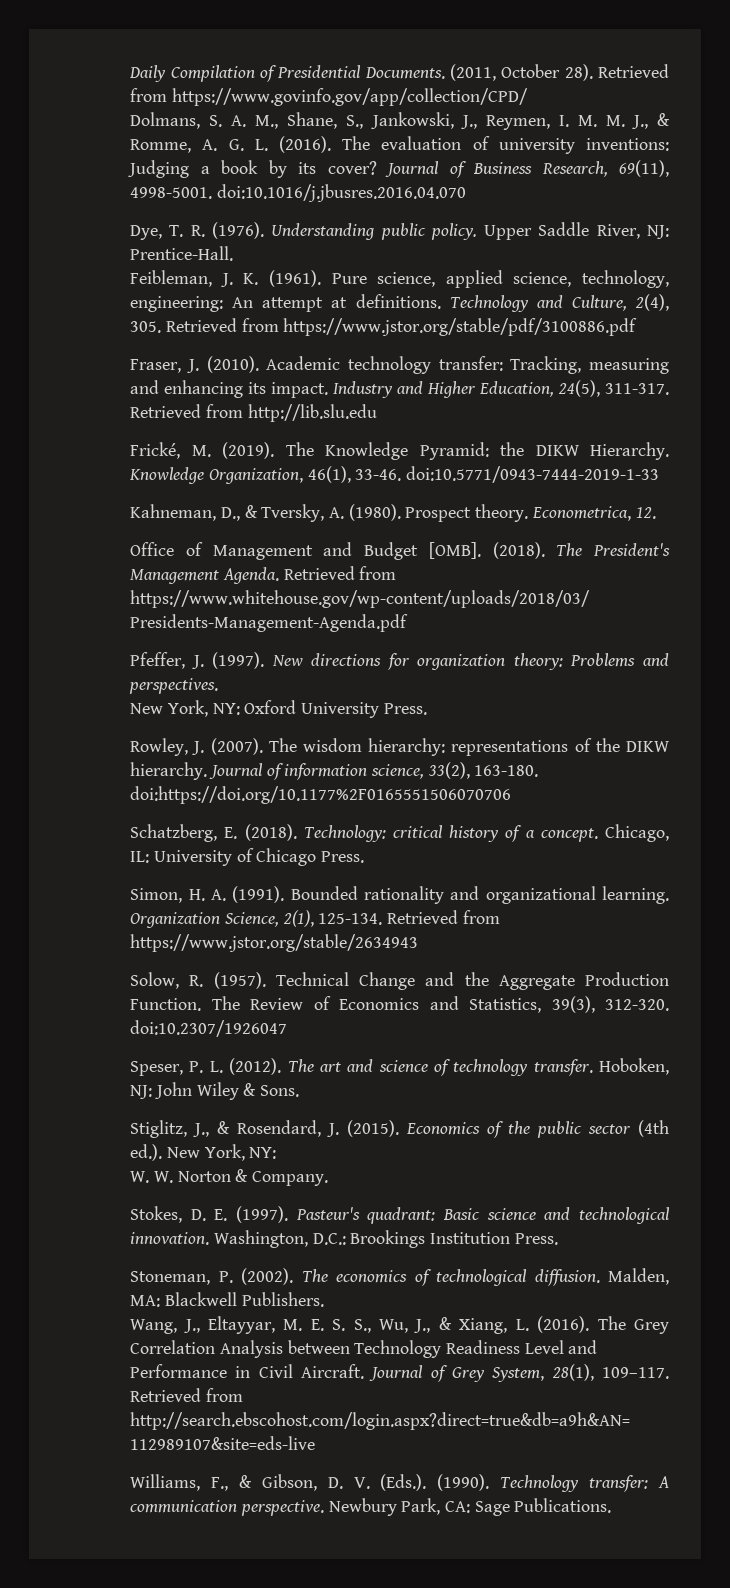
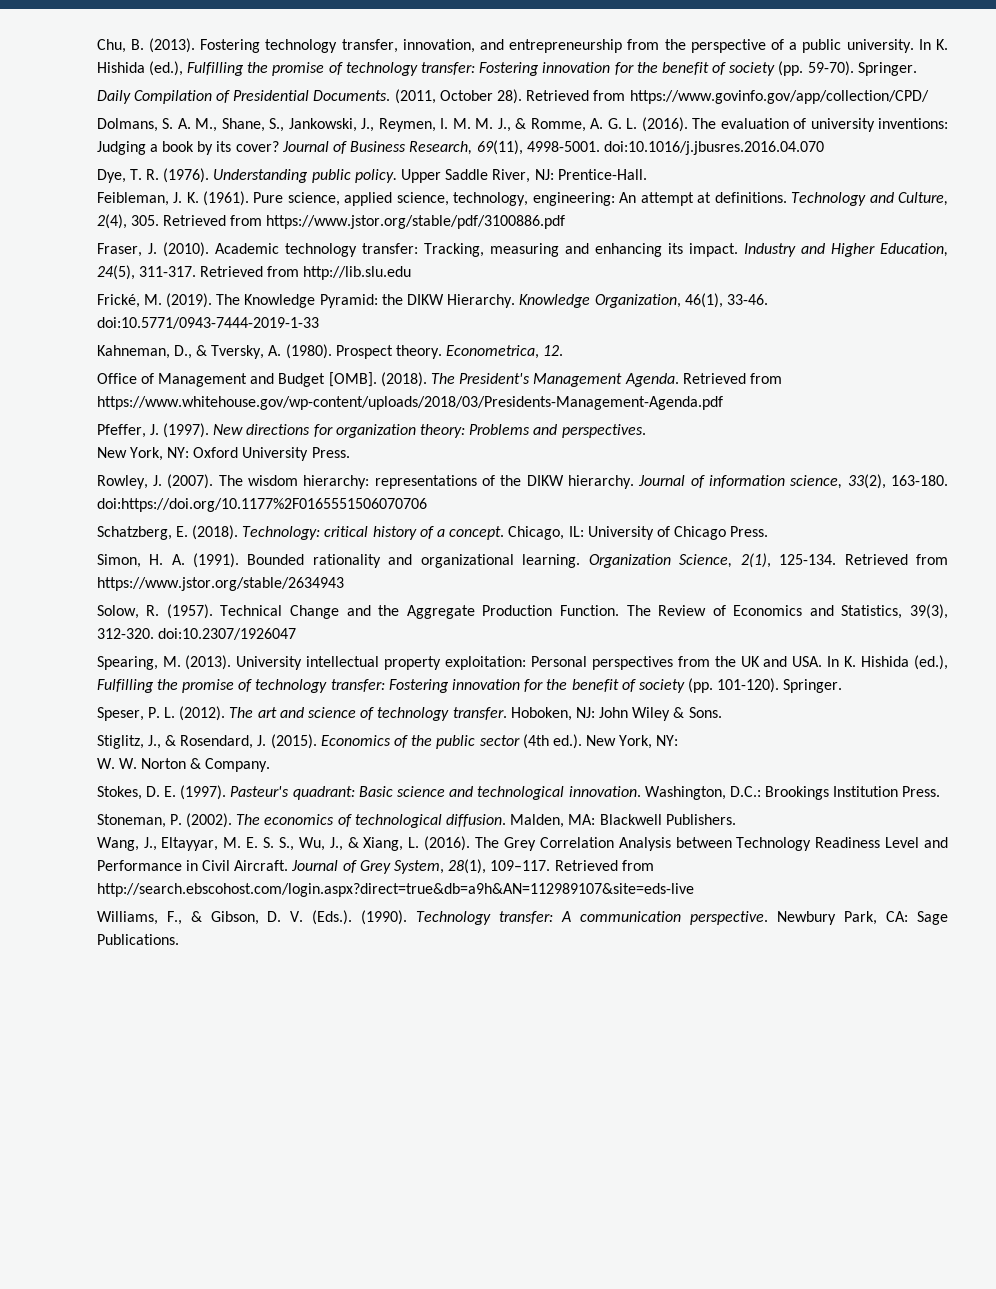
+ Chu, B. (2013). Fostering technology transfer, innovation, and entrepreneurship from the perspective of a public university. In K. Hishida (ed.), Fulfilling the promise of technology transfer: Fostering innovation for the benefit of society (pp. 59-70). Springer.
+ Spearing, M. (2013). University intellectual property exploitation: Personal perspectives from the UK and USA. In K. Hishida (ed.), Fulfilling the promise of technology transfer: Fostering innovation for the benefit of society (pp. 101-120). Springer.

